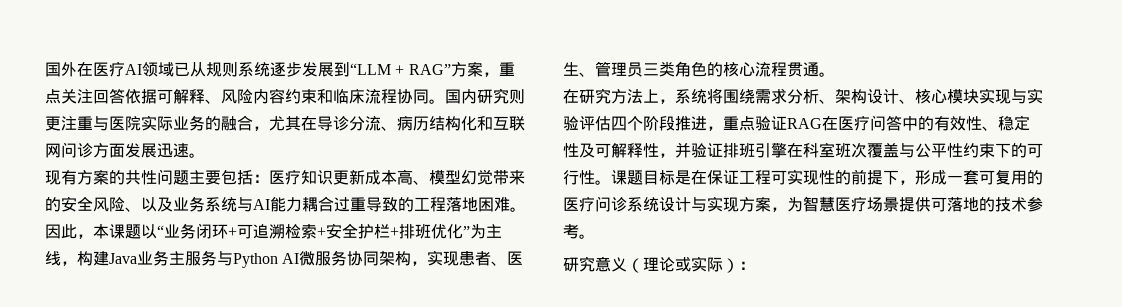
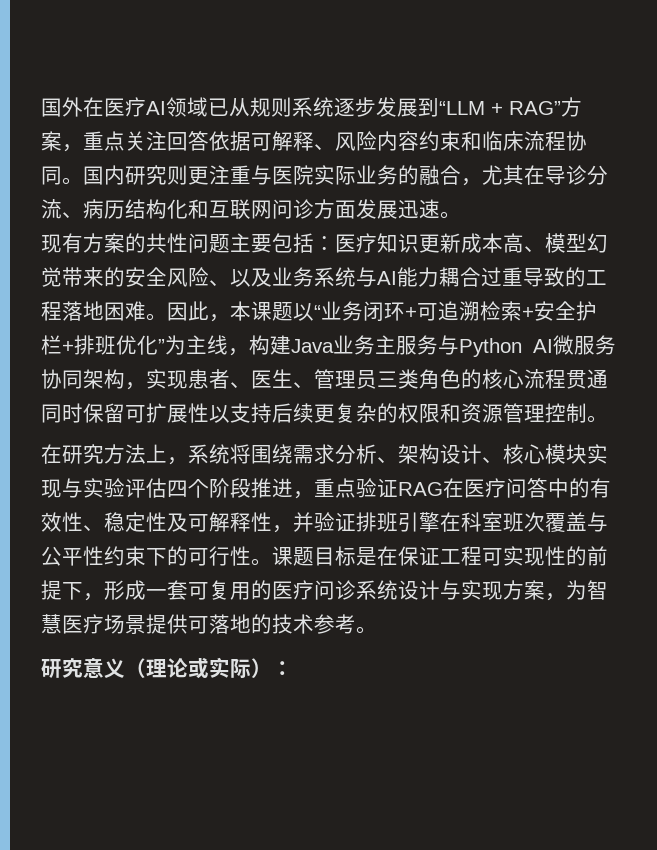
- 因此，本课题以“业务闭环+可追溯检索+安全护栏+排班优化”为主线，构建Java业务主服务与Python AI微服务协同架构，实现患者、医生、管理员三类角色的核心流程贯通。
+ 因此，本课题以“业务闭环+可追溯检索+安全护栏+排班优化”为主线，构建Java业务主服务与Python AI微服务协同架构，实现患者、医生、管理员三类角色的核心流程贯通同时保留可扩展性以支持后续更复杂的权限和资源管理控制。

